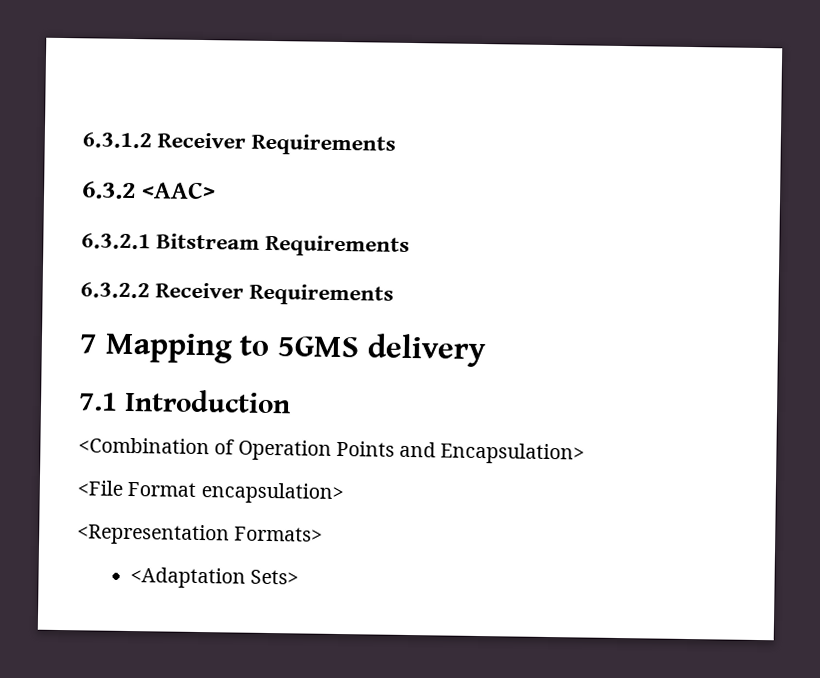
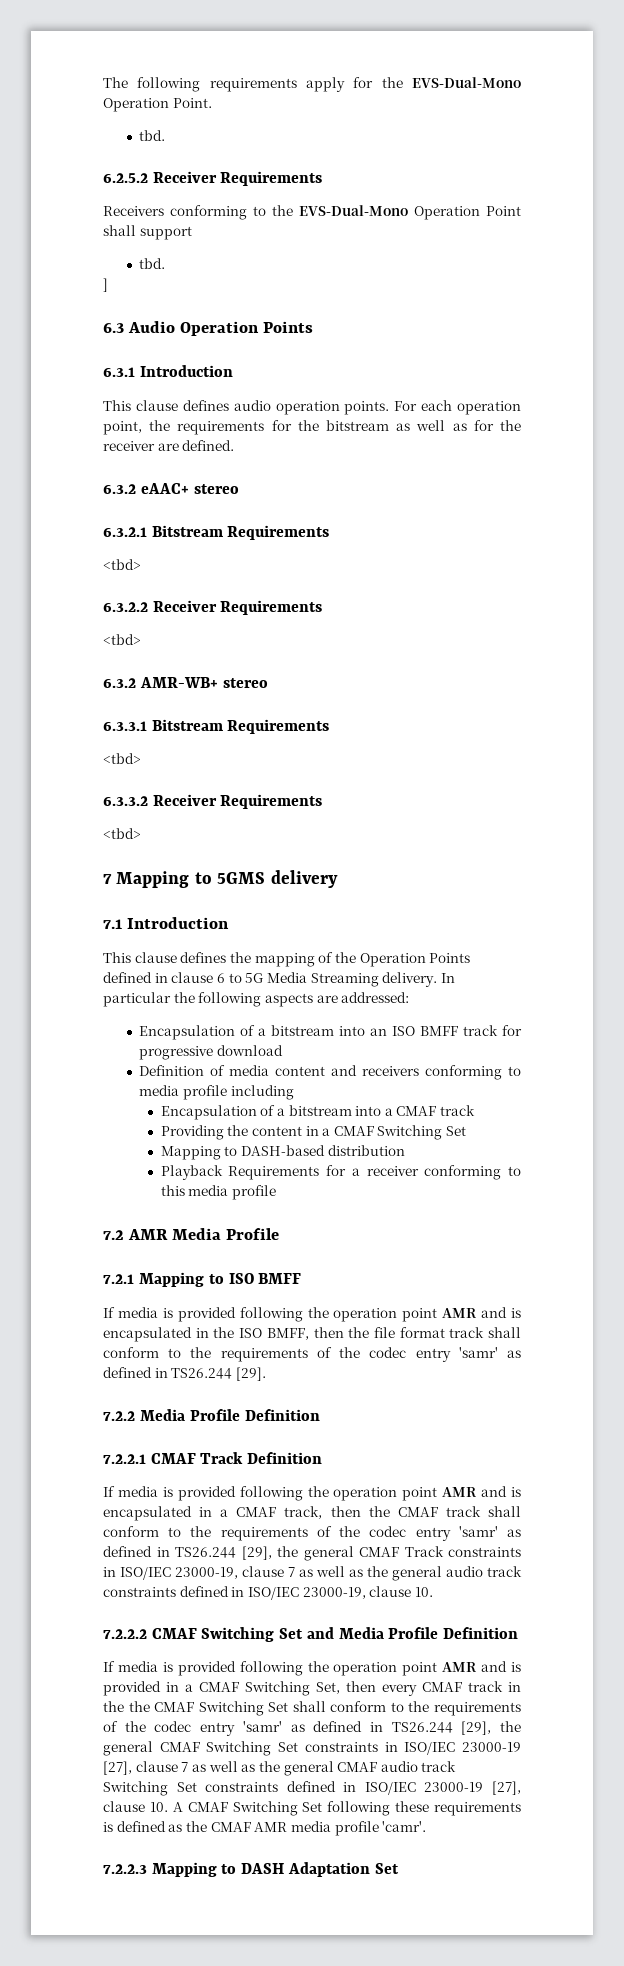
- 6.3.1.2 Receiver Requirements
- 6.3.2 <AAC>
+ The following requirements apply for the EVS-Dual-Mono Operation Point.
+ tbd.
+ 6.2.5.2 Receiver Requirements
+ Receivers conforming to the EVS-Dual-Mono Operation Point shall support
+ tbd.
+ ]
+ 6.3 Audio Operation Points
+ 6.3.1 Introduction
+ This clause defines audio operation points. For each operation point, the requirements for the bitstream as well as for the receiver are defined.
+ 6.3.2 eAAC+ stereo
  6.3.2.1 Bitstream Requirements
+ <tbd>
  6.3.2.2 Receiver Requirements
+ <tbd>
+ 6.3.2 AMR-WB+ stereo
+ 6.3.3.1 Bitstream Requirements
+ <tbd>
+ 6.3.3.2 Receiver Requirements
+ <tbd>
- <Combination of Operation Points and Encapsulation>
- <File Format encapsulation>
- <Representation Formats>
- <Adaptation Sets>
+ This clause defines the mapping of the Operation Points defined in clause 6 to 5G Media Streaming delivery. In particular the following aspects are addressed:
+ Encapsulation of a bitstream into an ISO BMFF track for progressive download
+ Definition of media content and receivers conforming to media profile including
+ Encapsulation of a bitstream into a CMAF track
+ Providing the content in a CMAF Switching Set
+ Mapping to DASH-based distribution
+ Playback Requirements for a receiver conforming to this media profile
+ 7.2 AMR Media Profile
+ 7.2.1 Mapping to ISO BMFF
+ If media is provided following the operation point AMR and is encapsulated in the ISO BMFF, then the file format track shall conform to the requirements of the codec entry 'samr' as defined in TS26.244 [29].
+ 7.2.2 Media Profile Definition
+ 7.2.2.1 CMAF Track Definition
+ If media is provided following the operation point AMR and is encapsulated in a CMAF track, then the CMAF track shall conform to the requirements of the codec entry 'samr' as defined in TS26.244 [29], the general CMAF Track constraints in ISO/IEC 23000-19, clause 7 as well as the general audio track constraints defined in ISO/IEC 23000-19, clause 10.
+ 7.2.2.2 CMAF Switching Set and Media Profile Definition
+ If media is provided following the operation point AMR and is provided in a CMAF Switching Set, then every CMAF track in the the CMAF Switching Set shall conform to the requirements of the codec entry 'samr' as defined in TS26.244 [29], the general CMAF Switching Set constraints in ISO/IEC 23000-19 [27], clause 7 as well as the general CMAF audio track Switching Set constraints defined in ISO/IEC 23000-19 [27], clause 10. A CMAF Switching Set following these requirements is defined as the CMAF AMR media profile 'camr'.
+ 7.2.2.3 Mapping to DASH Adaptation Set

